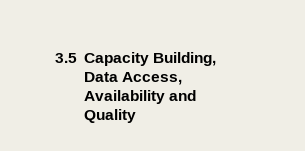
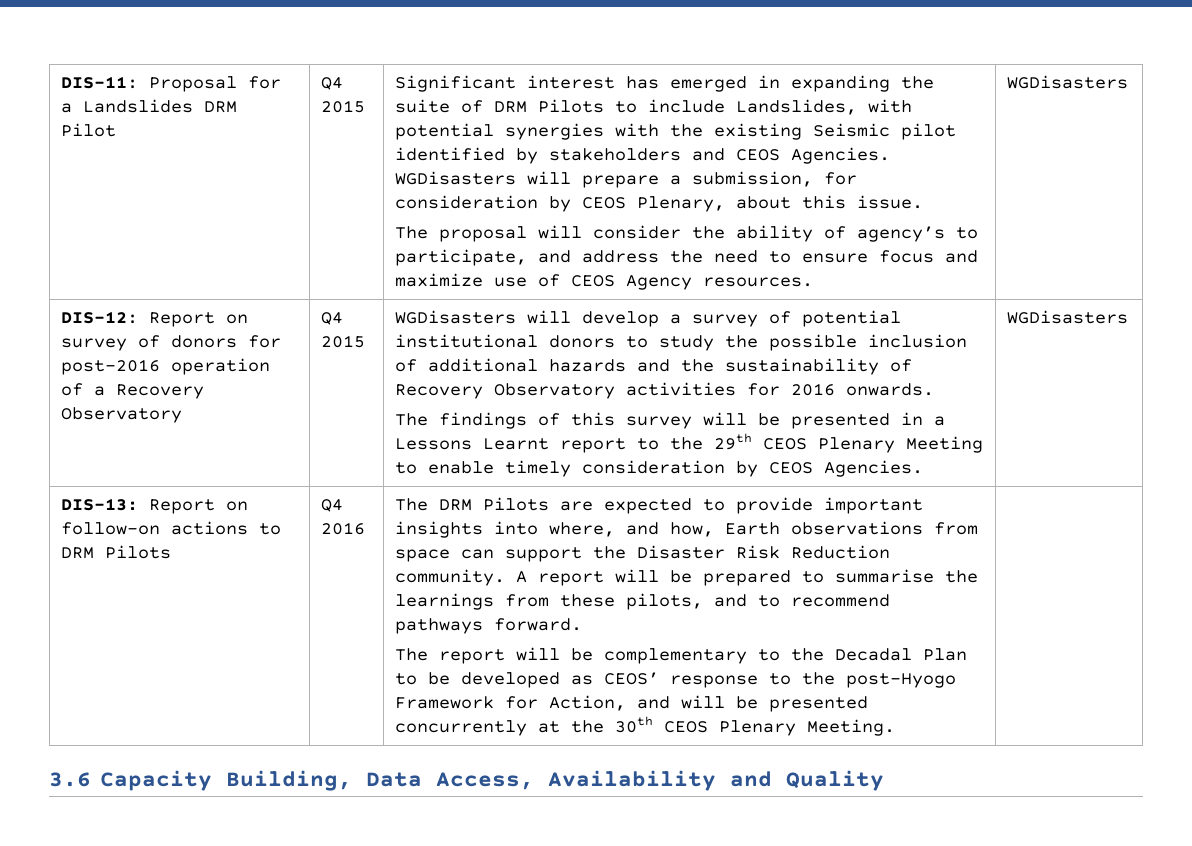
- 3.5 Capacity Building, Data Access, Availability and Quality
+ DIS-11: Proposal for a Landslides DRM Pilot | Q4 2015 | Significant interest has emerged in expanding the suite of DRM Pilots to include Landslides, with potential synergies with the existing Seismic pilot identified by stakeholders and CEOS Agencies. WGDisasters will prepare a submission, for consideration by CEOS Plenary, about this issue.
+ The proposal will consider the ability of agency’s to participate, and address the need to ensure focus and maximize use of CEOS Agency resources. | WGDisasters
+ DIS-12: Report on survey of donors for post-2016 operation of a Recovery Observatory | Q4 2015 | WGDisasters will develop a survey of potential institutional donors to study the possible inclusion of additional hazards and the sustainability of Recovery Observatory activities for 2016 onwards.
+ The findings of this survey will be presented in a Lessons Learnt report to the 29th CEOS Plenary Meeting to enable timely consideration by CEOS Agencies. | WGDisasters
+ DIS-13: Report on follow-on actions to DRM Pilots | Q4 2016 | The DRM Pilots are expected to provide important insights into where, and how, Earth observations from space can support the Disaster Risk Reduction community. A report will be prepared to summarise the learnings from these pilots, and to recommend pathways forward.
+ The report will be complementary to the Decadal Plan to be developed as CEOS’ response to the post-Hyogo Framework for Action, and will be presented concurrently at the 30th CEOS Plenary Meeting. |
+ 3.6 Capacity Building, Data Access, Availability and Quality

